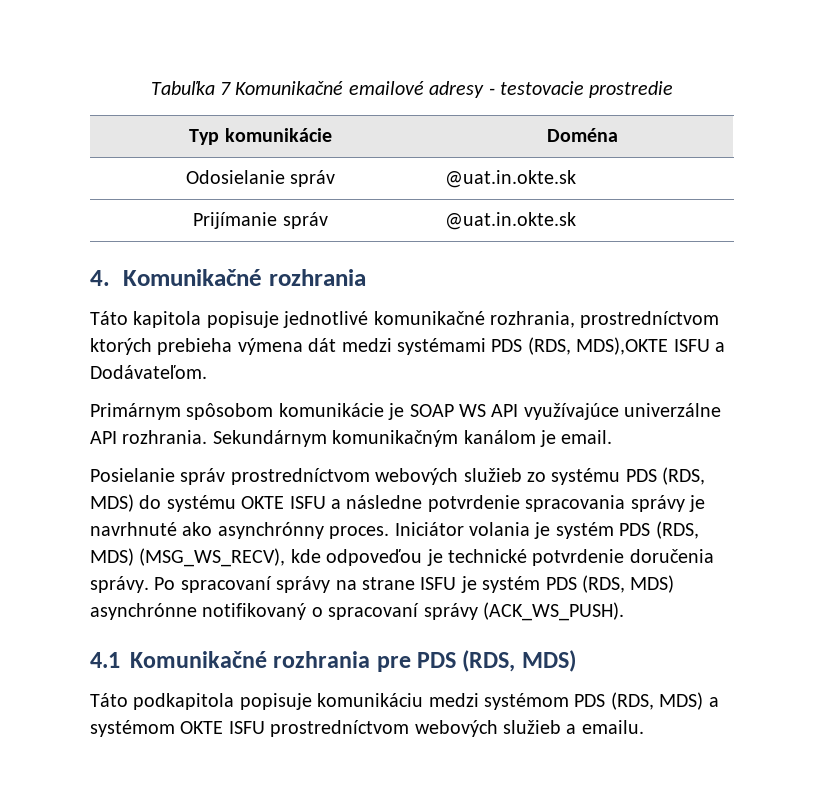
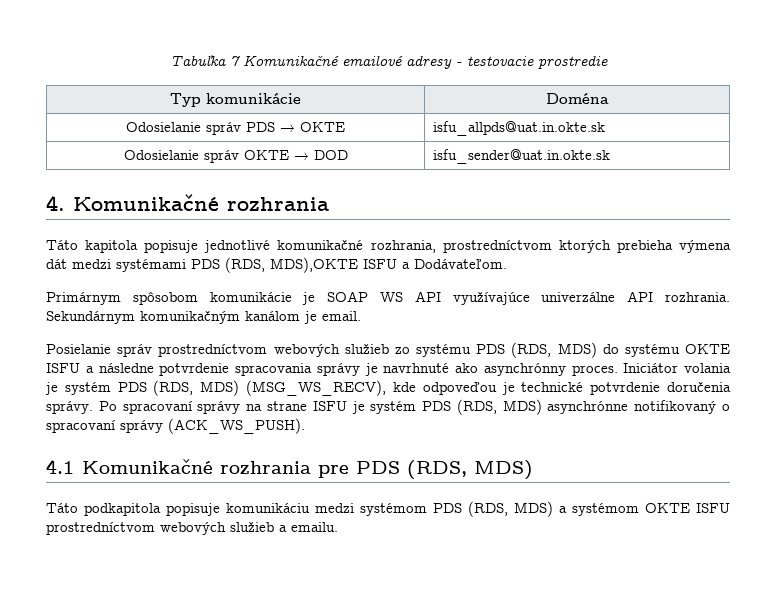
- Odosielanie správ | @uat.in.okte.sk
- Prijímanie správ | @uat.in.okte.sk
+ Odosielanie správ PDS → OKTE | isfu_allpds@uat.in.okte.sk
+ Odosielanie správ OKTE → DOD | isfu_sender@uat.in.okte.sk

